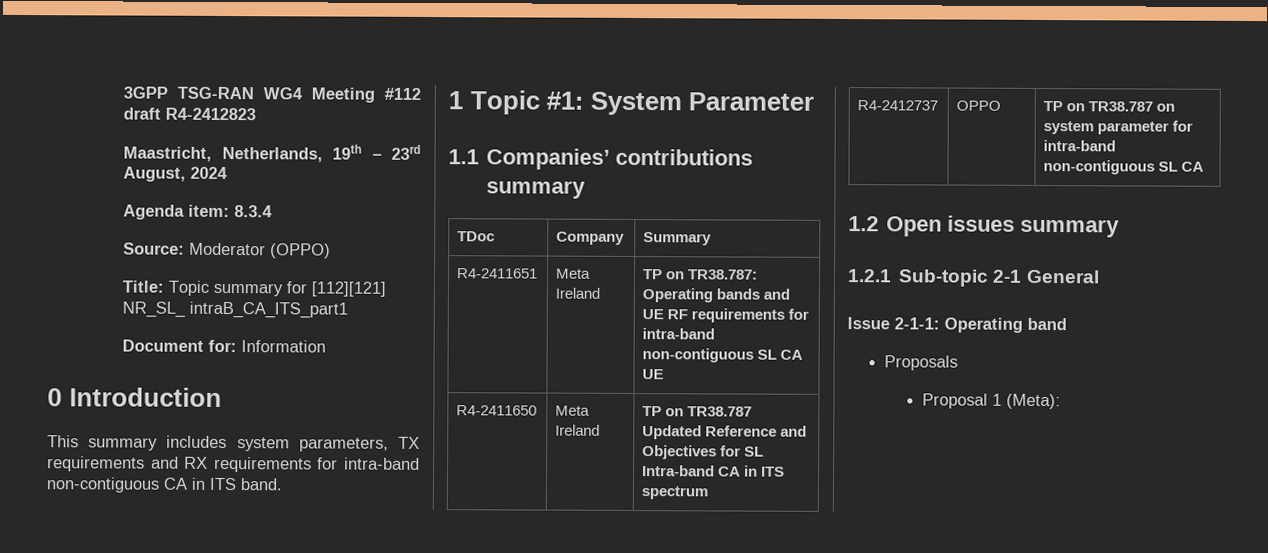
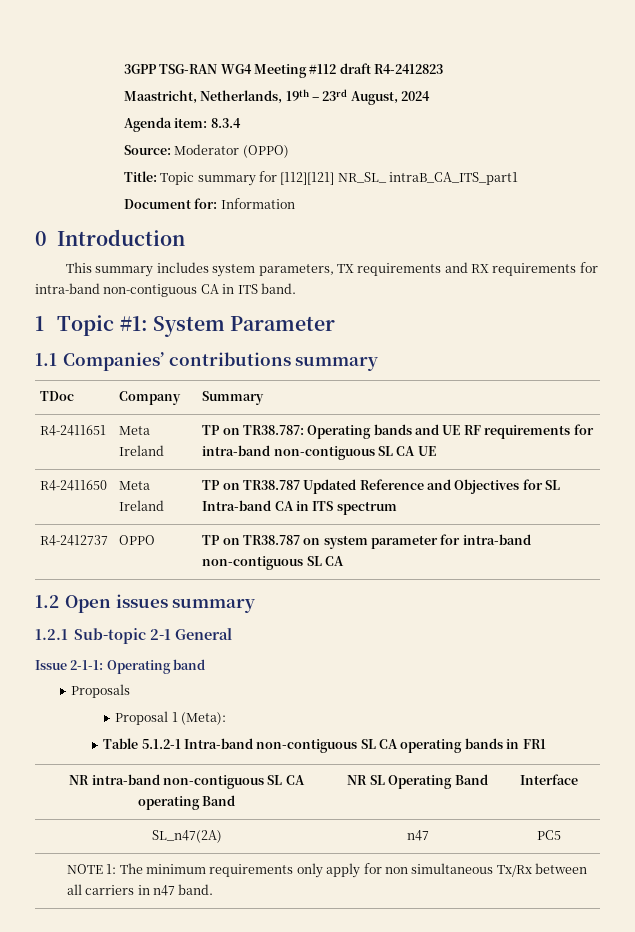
+ Table 5.1.2-1 Intra-band non-contiguous SL CA operating bands in FR1
+ NR intra-band non-contiguous SL CA operating Band | NR SL Operating Band | Interface
+ SL_n47(2A) | n47 | PC5
+ NOTE 1: The minimum requirements only apply for non simultaneous Tx/Rx between all carriers in n47 band.

